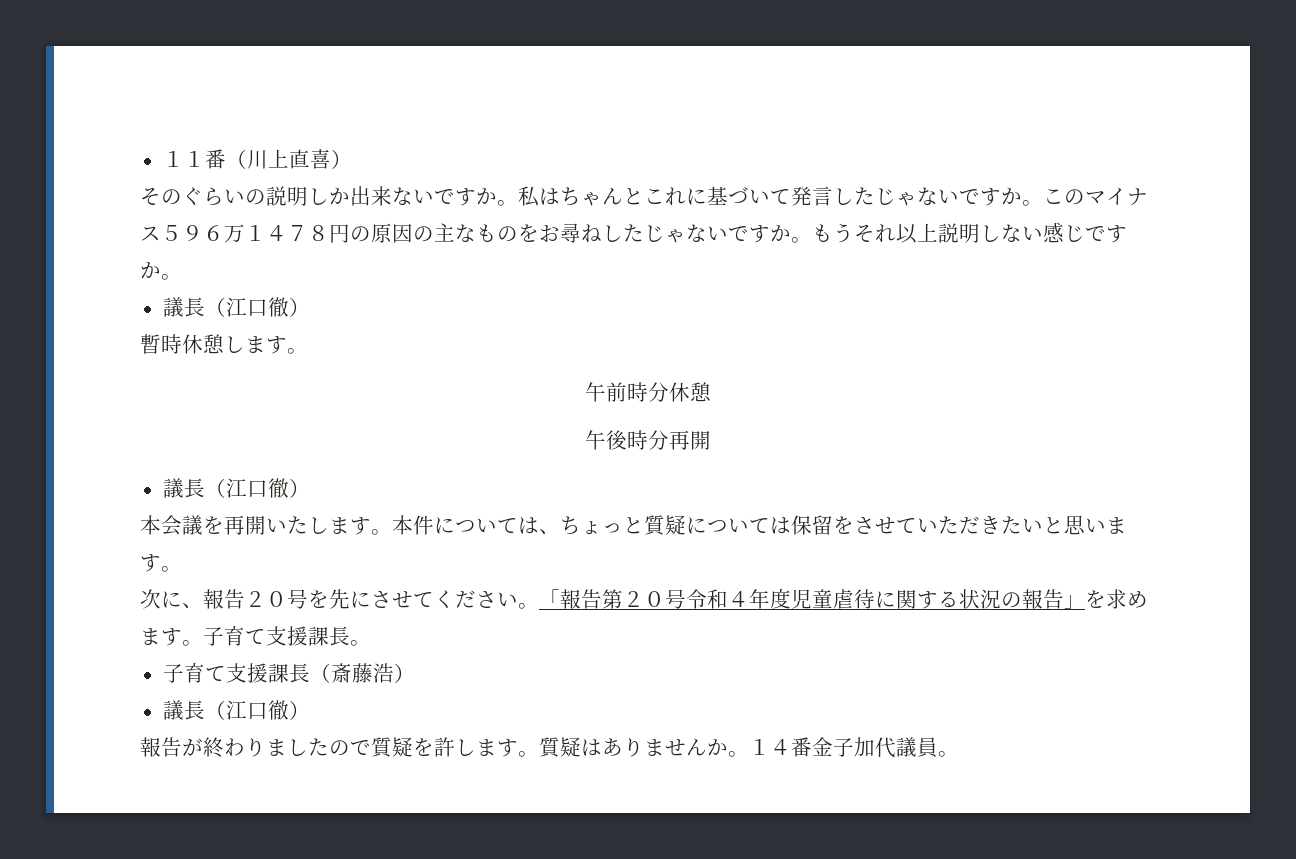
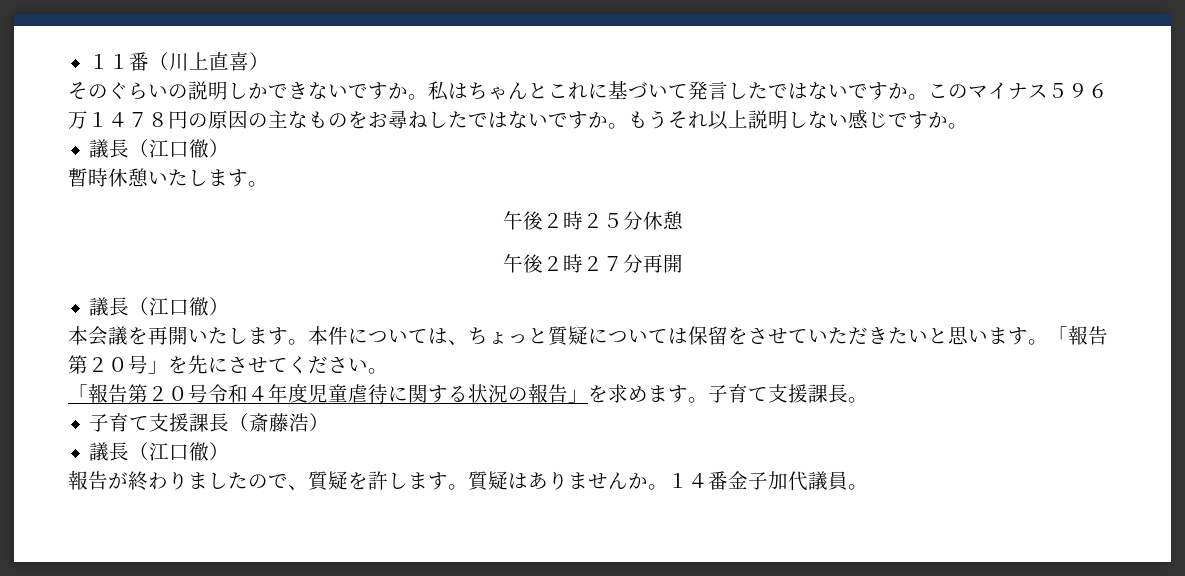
- そのぐらいの説明しか出来ないですか。
+ そのぐらいの説明しかできないですか。
- 私はちゃんとこれに基づいて発言したじゃないですか。
+ 私はちゃんとこれに基づいて発言したではないですか。
- このマイナス５９６万１４７８円の原因の主なものをお尋ねしたじゃないですか。
+ このマイナス５９６万１４７８円の原因の主なものをお尋ねしたではないですか。
- 暫時休憩します。
+ 暫時休憩いたします。
- 午前時分休憩
+ 午後２時２５分休憩
- 午後時分再開
+ 午後２時２７分再開
- 本件については、ちょっと質疑については保留をさせていただきたいと思います。
- 次に、報告２０号を先にさせてください。「報告第２０号令和４年度児童虐待に関する状況の報告」を求めます。
+ 本件については、ちょっと質疑については保留をさせていただきたいと思います。「報告第２０号」を先にさせてください。
+ 「報告第２０号令和４年度児童虐待に関する状況の報告」を求めます。
- 報告が終わりましたので質疑を許します。
+ 報告が終わりましたので、質疑を許します。

